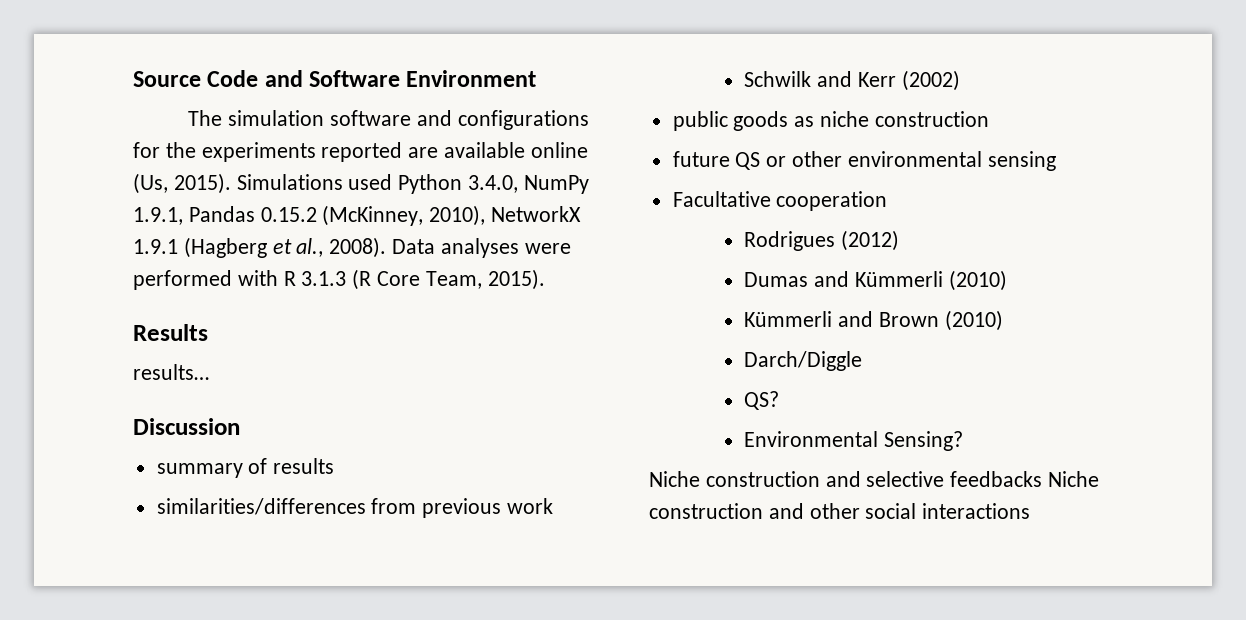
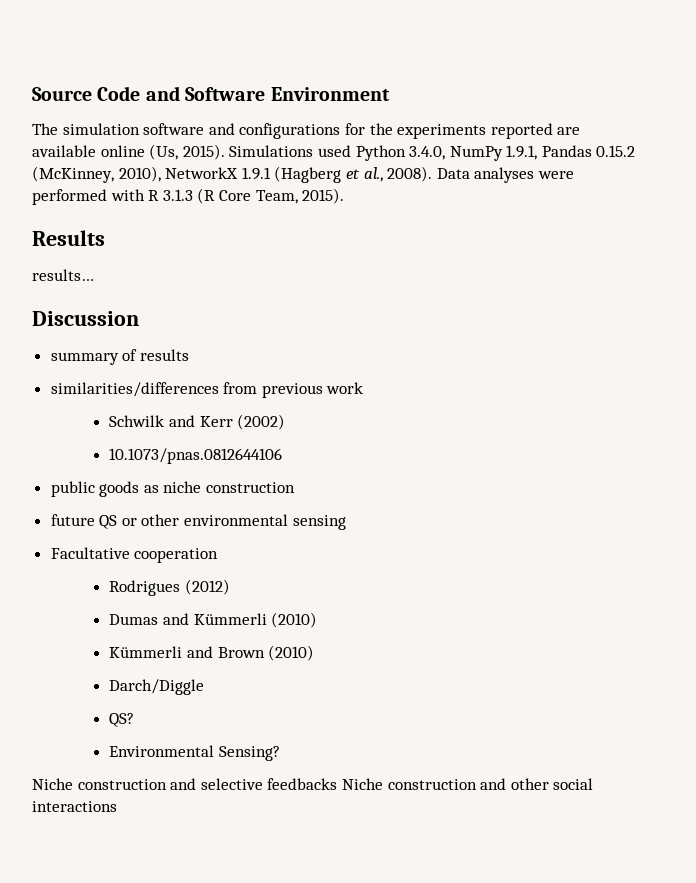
+ 10.1073/pnas.0812644106

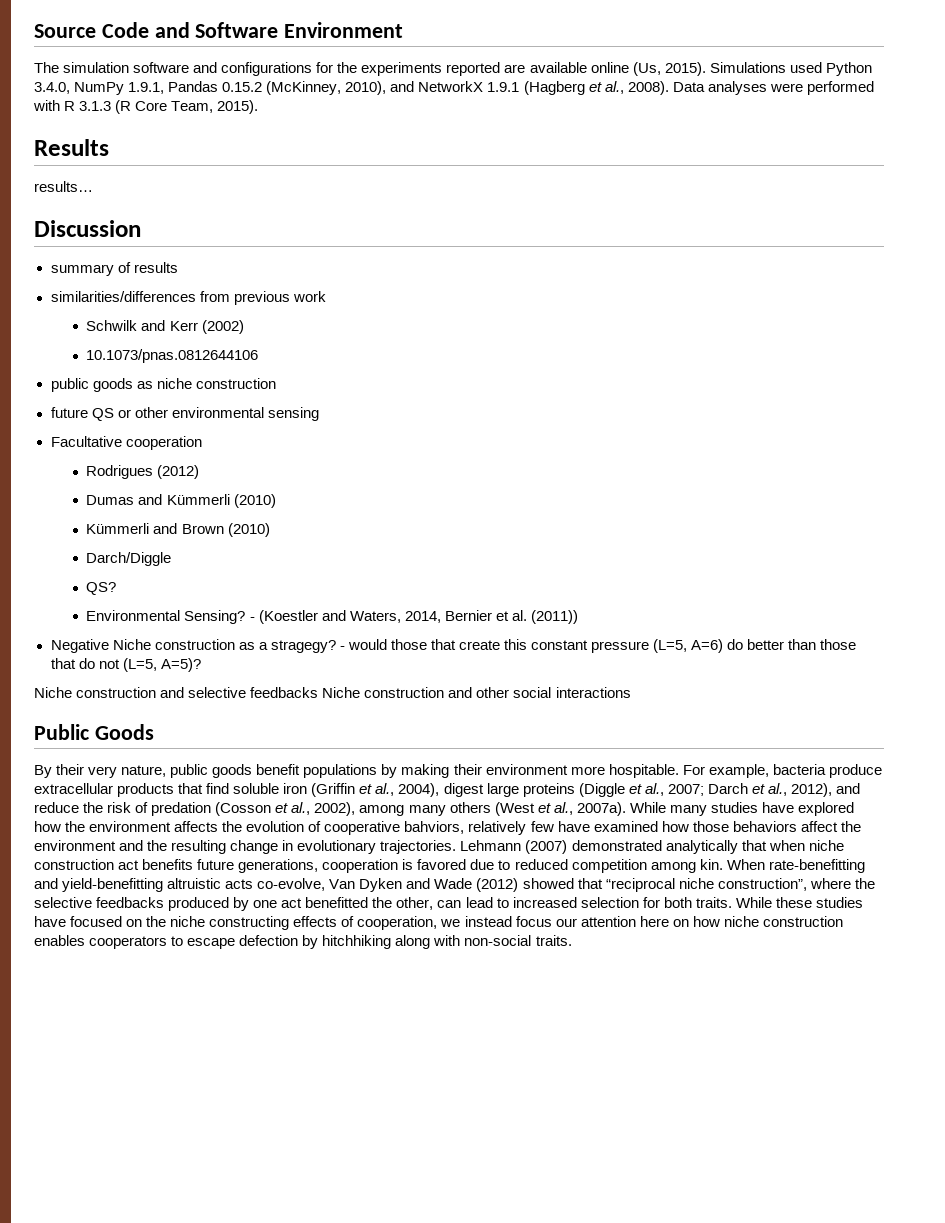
- Simulations used Python 3.4.0, NumPy 1.9.1, Pandas 0.15.2 (McKinney, 2010), NetworkX 1.9.1 (Hagberg et al., 2008).
+ Simulations used Python 3.4.0, NumPy 1.9.1, Pandas 0.15.2 (McKinney, 2010), and NetworkX 1.9.1 (Hagberg et al., 2008).
+ - (Koestler and Waters, 2014, Bernier et al. (2011))
+ Negative Niche construction as a stragegy? - would those that create this constant pressure (L=5, A=6) do better than those that do not (L=5, A=5)?
+ Public Goods
+ By their very nature, public goods benefit populations by making their environment more hospitable. For example, bacteria produce extracellular products that find soluble iron (Griffin et al., 2004), digest large proteins (Diggle et al., 2007; Darch et al., 2012), and reduce the risk of predation (Cosson et al., 2002), among many others (West et al., 2007a). While many studies have explored how the environment affects the evolution of cooperative bahviors, relatively few have examined how those behaviors affect the environment and the resulting change in evolutionary trajectories. Lehmann (2007) demonstrated analytically that when niche construction act benefits future generations, cooperation is favored due to reduced competition among kin. When rate-benefitting and yield-benefitting altruistic acts co-evolve, Van Dyken and Wade (2012) showed that “reciprocal niche construction”, where the selective feedbacks produced by one act benefitted the other, can lead to increased selection for both traits. While these studies have focused on the niche constructing effects of cooperation, we instead focus our attention here on how niche construction enables cooperators to escape defection by hitchhiking along with non-social traits.

